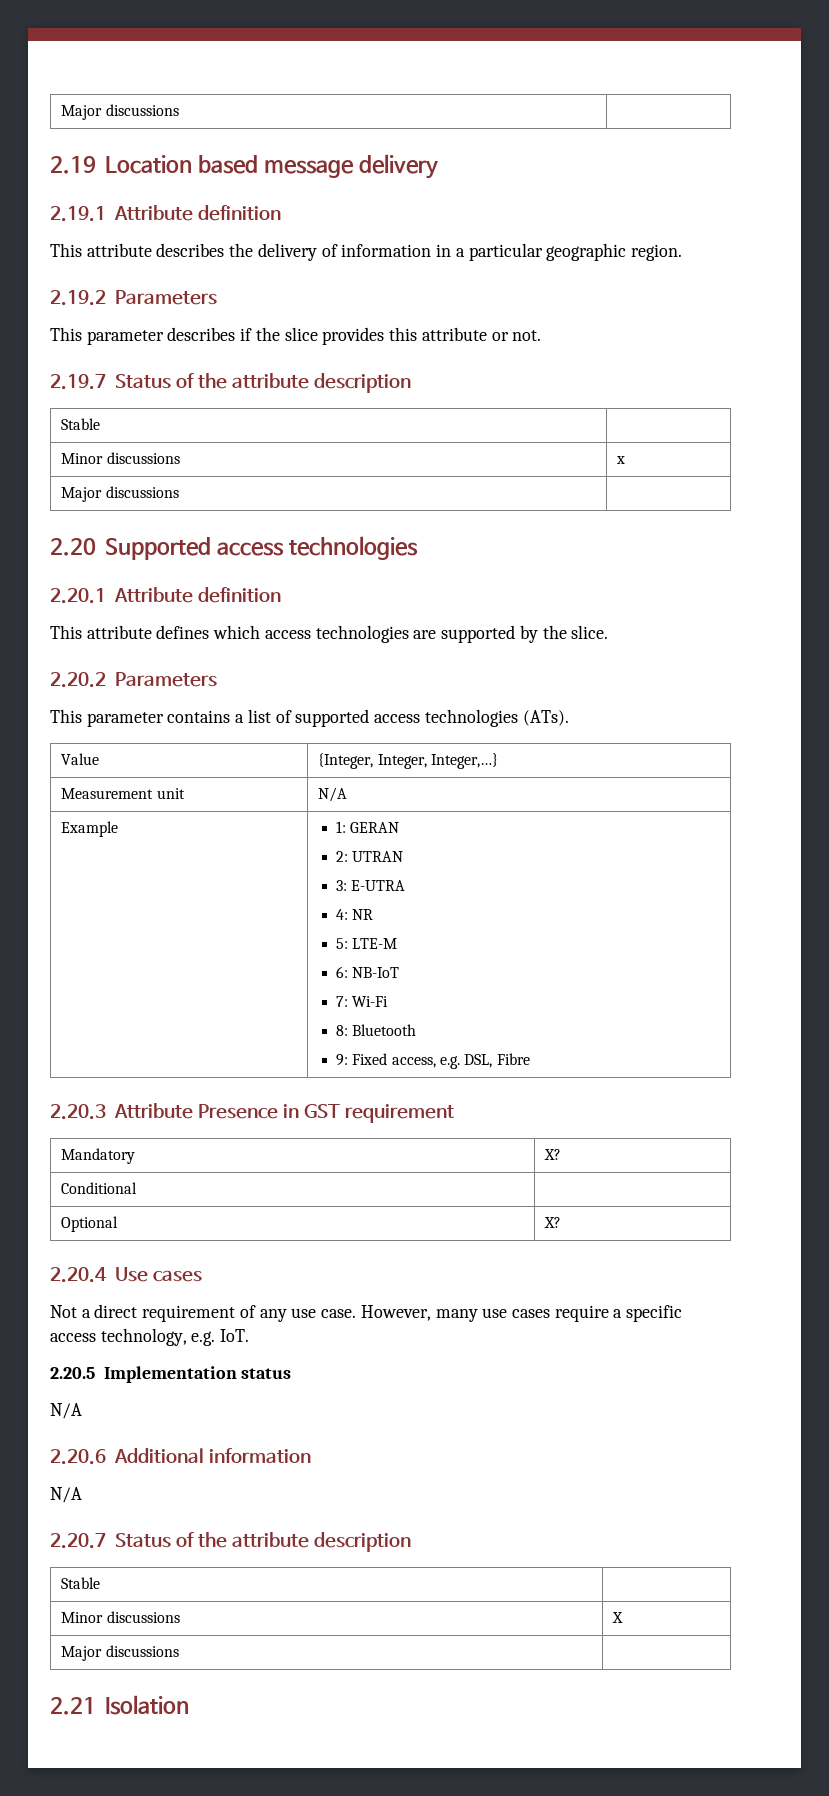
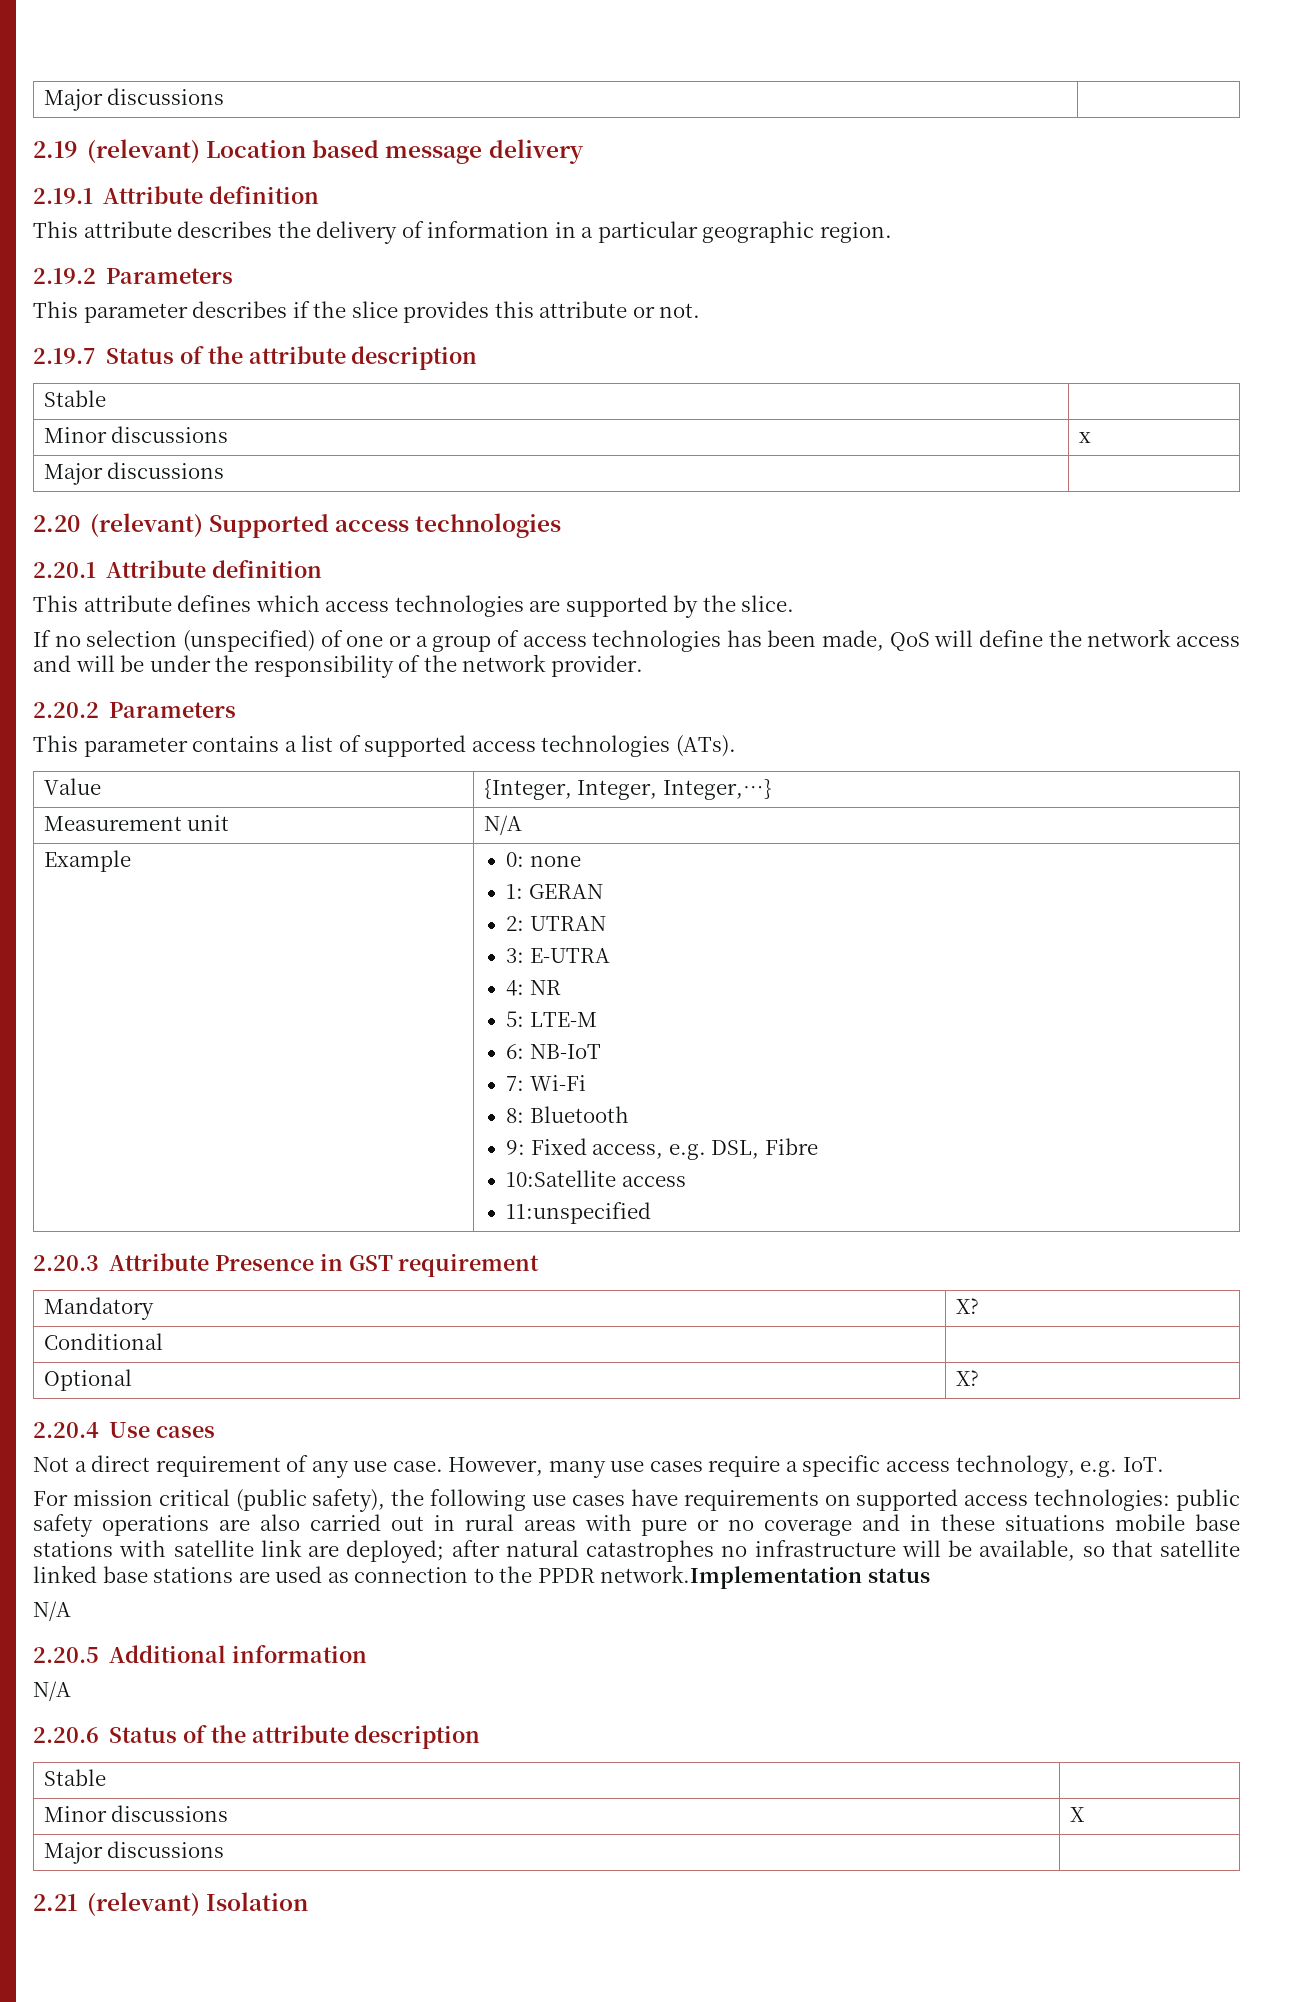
- 2.19 Location based message delivery
+ 2.19 (relevant) Location based message delivery
- 2.20 Supported access technologies
+ 2.20 (relevant) Supported access technologies
+ If no selection (unspecified) of one or a group of access technologies has been made, QoS will define the network access and will be under the responsibility of the network provider.
- Example | 1: GERAN
+ Example | 0: none
+ 1: GERAN
  2: UTRAN
  3: E-UTRA
  4: NR
  5: LTE-M
  6: NB-IoT
  7: Wi-Fi
  8: Bluetooth
  9: Fixed access, e.g. DSL, Fibre
+ 10:Satellite access
+ 11:unspecified
- 2.20.5 Implementation status
+ For mission critical (public safety), the following use cases have requirements on supported access technologies: public safety operations are also carried out in rural areas with pure or no coverage and in these situations mobile base stations with satellite link are deployed; after natural catastrophes no infrastructure will be available, so that satellite linked base stations are used as connection to the PPDR network.Implementation status
- 2.20.6 Additional information
+ 2.20.5 Additional information
- 2.20.7 Status of the attribute description
+ 2.20.6 Status of the attribute description
- 2.21 Isolation
+ 2.21 (relevant) Isolation

